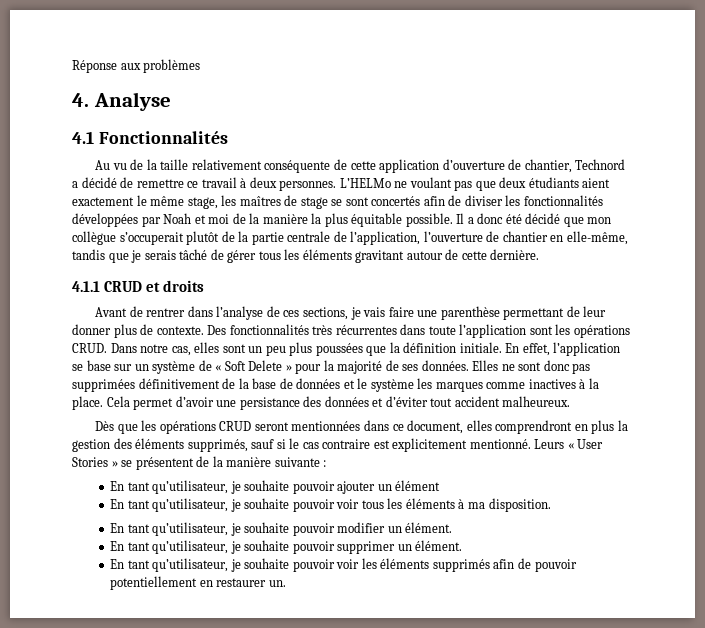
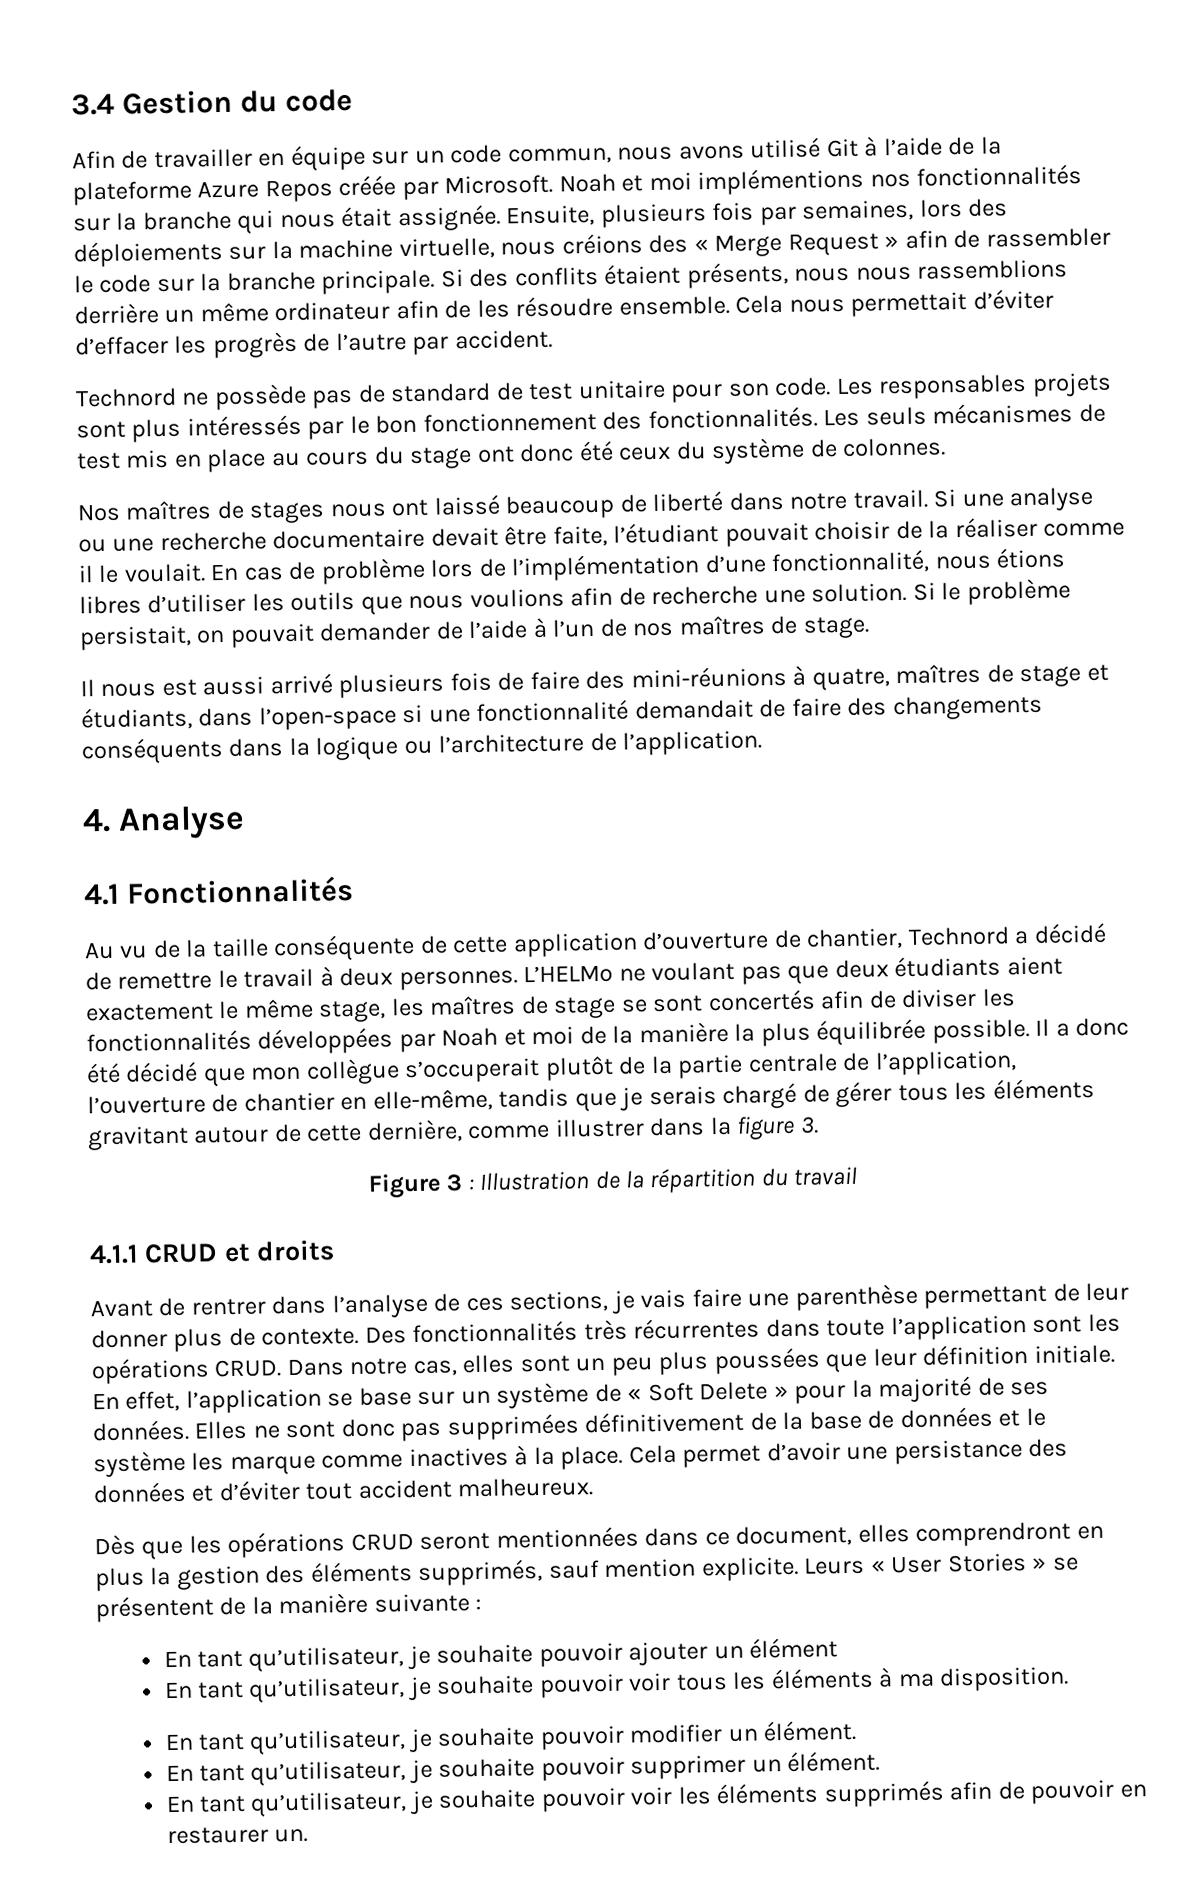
- Réponse aux problèmes
+ 3.4 Gestion du code
+ Afin de travailler en équipe sur un code commun, nous avons utilisé Git à l’aide de la plateforme Azure Repos créée par Microsoft. Noah et moi implémentions nos fonctionnalités sur la branche qui nous était assignée. Ensuite, plusieurs fois par semaines, lors des déploiements sur la machine virtuelle, nous créions des « Merge Request » afin de rassembler le code sur la branche principale. Si des conflits étaient présents, nous nous rassemblions derrière un même ordinateur afin de les résoudre ensemble. Cela nous permettait d’éviter d’effacer les progrès de l’autre par accident.
+ Technord ne possède pas de standard de test unitaire pour son code. Les responsables projets sont plus intéressés par le bon fonctionnement des fonctionnalités. Les seuls mécanismes de test mis en place au cours du stage ont donc été ceux du système de colonnes.
+ Nos maîtres de stages nous ont laissé beaucoup de liberté dans notre travail. Si une analyse ou une recherche documentaire devait être faite, l’étudiant pouvait choisir de la réaliser comme il le voulait. En cas de problème lors de l’implémentation d’une fonctionnalité, nous étions libres d’utiliser les outils que nous voulions afin de recherche une solution. Si le problème persistait, on pouvait demander de l’aide à l’un de nos maîtres de stage.
+ Il nous est aussi arrivé plusieurs fois de faire des mini-réunions à quatre, maîtres de stage et étudiants, dans l’open-space si une fonctionnalité demandait de faire des changements conséquents dans la logique ou l’architecture de l’application.
- Au vu de la taille relativement conséquente de cette application d’ouverture de chantier, Technord a décidé de remettre ce travail à deux personnes.
+ Au vu de la taille conséquente de cette application d’ouverture de chantier, Technord a décidé de remettre le travail à deux personnes.
- L’HELMo ne voulant pas que deux étudiants aient exactement le même stage, les maîtres de stage se sont concertés afin de diviser les fonctionnalités développées par Noah et moi de la manière la plus équitable possible.
+ L’HELMo ne voulant pas que deux étudiants aient exactement le même stage, les maîtres de stage se sont concertés afin de diviser les fonctionnalités développées par Noah et moi de la manière la plus équilibrée possible.
- Il a donc été décidé que mon collègue s’occuperait plutôt de la partie centrale de l’application, l’ouverture de chantier en elle-même, tandis que je serais tâché de gérer tous les éléments gravitant autour de cette dernière.
+ Il a donc été décidé que mon collègue s’occuperait plutôt de la partie centrale de l’application, l’ouverture de chantier en elle-même, tandis que je serais chargé de gérer tous les éléments gravitant autour de cette dernière, comme illustrer dans la figure 3.
+ Figure 3 : Illustration de la répartition du travail
- Dans notre cas, elles sont un peu plus poussées que la définition initiale.
+ Dans notre cas, elles sont un peu plus poussées que leur définition initiale.
- Elles ne sont donc pas supprimées définitivement de la base de données et le système les marques comme inactives à la place.
+ Elles ne sont donc pas supprimées définitivement de la base de données et le système les marque comme inactives à la place.
- Dès que les opérations CRUD seront mentionnées dans ce document, elles comprendront en plus la gestion des éléments supprimés, sauf si le cas contraire est explicitement mentionné.
+ Dès que les opérations CRUD seront mentionnées dans ce document, elles comprendront en plus la gestion des éléments supprimés, sauf mention explicite.
- En tant qu’utilisateur, je souhaite pouvoir voir les éléments supprimés afin de pouvoir potentiellement en restaurer un.
+ En tant qu’utilisateur, je souhaite pouvoir voir les éléments supprimés afin de pouvoir en restaurer un.

